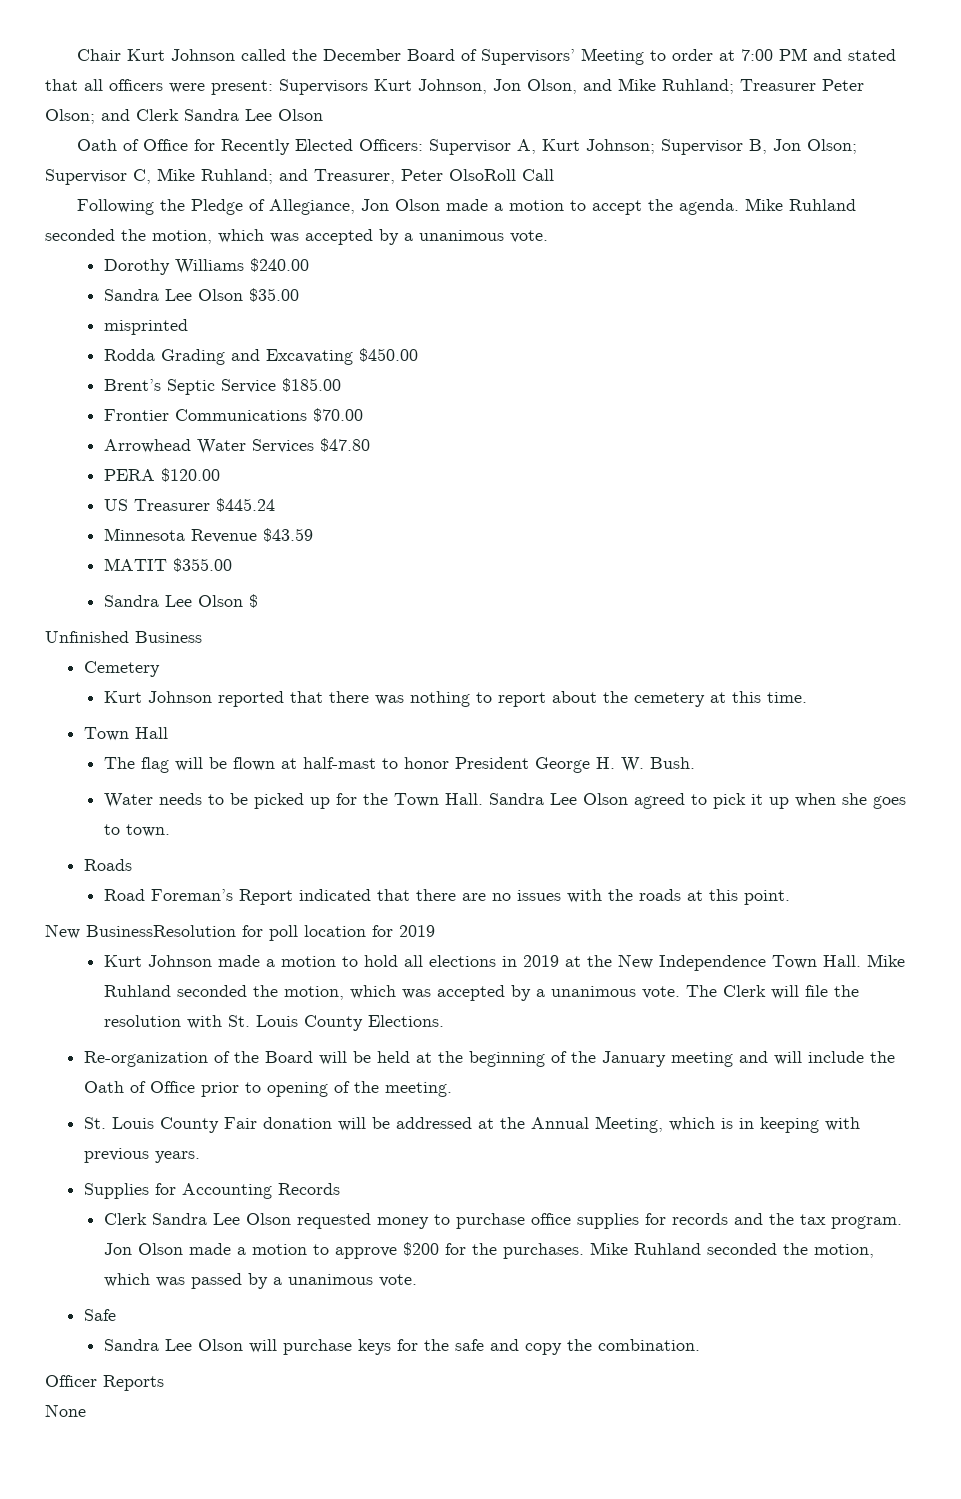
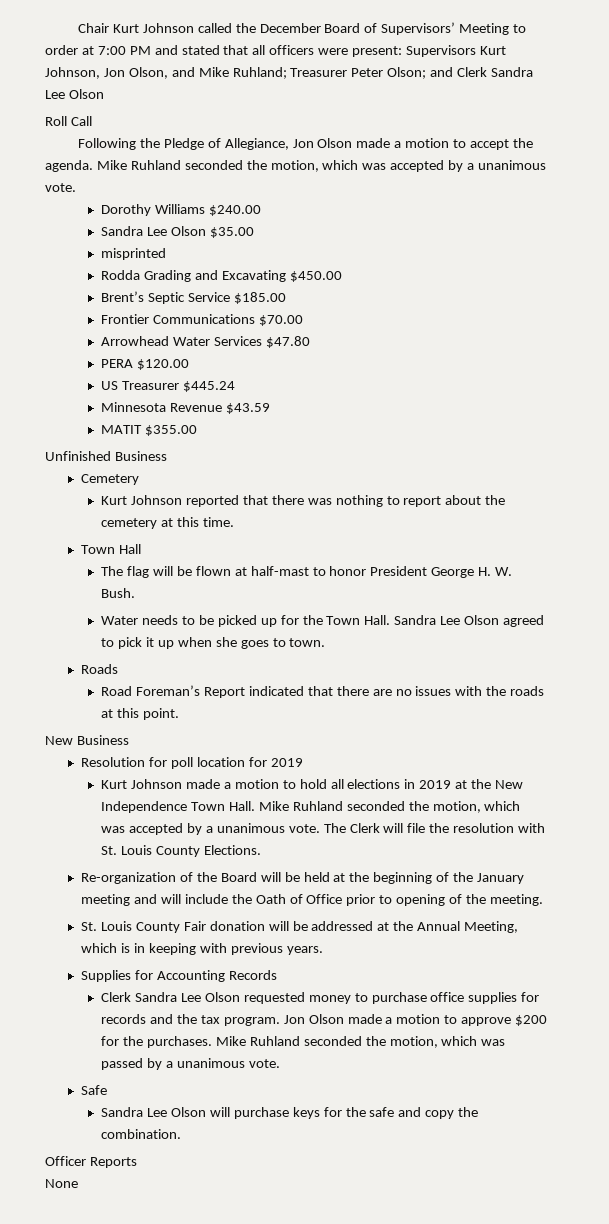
- Oath of Office for Recently Elected Officers: Supervisor A, Kurt Johnson; Supervisor B, Jon Olson; Supervisor C, Mike Ruhland; and Treasurer, Peter OlsoRoll Call
+ Roll Call
- Sandra Lee Olson $
- New BusinessResolution for poll location for 2019
+ New Business
+ Resolution for poll location for 2019

